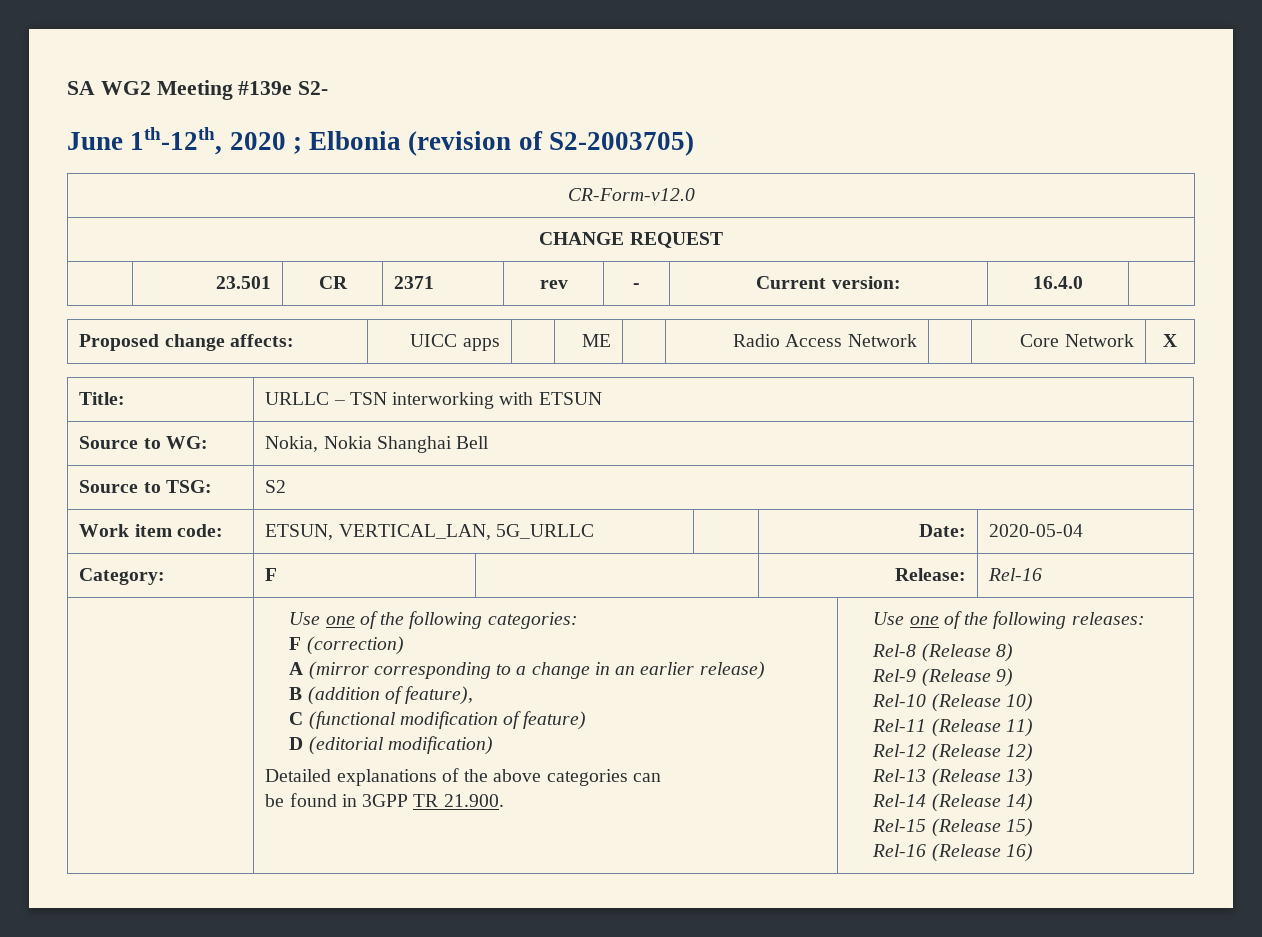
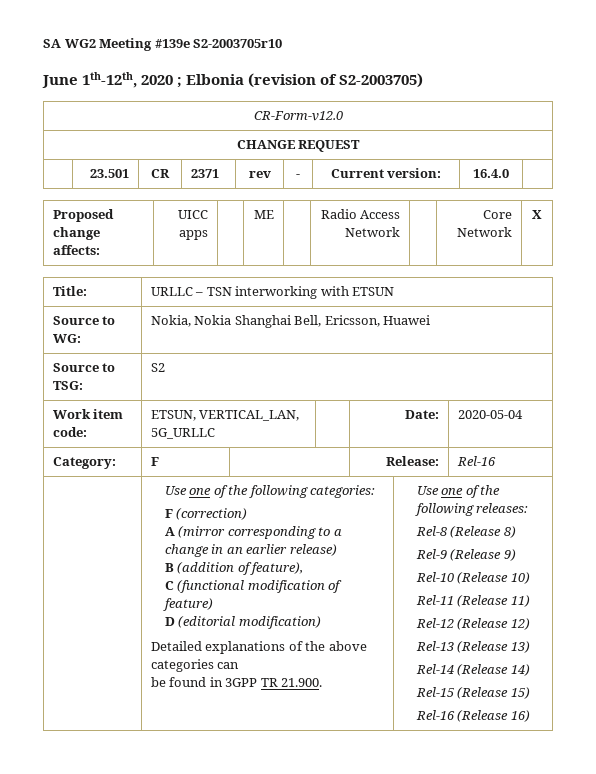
- SA WG2 Meeting #139e S2-
+ SA WG2 Meeting #139e S2-2003705r10
- Source to WG: | Nokia, Nokia Shanghai Bell
+ Source to WG: | Nokia, Nokia Shanghai Bell, Ericsson, Huawei

